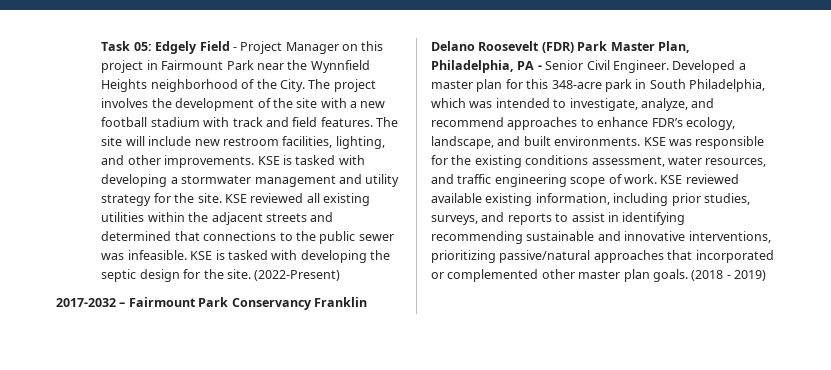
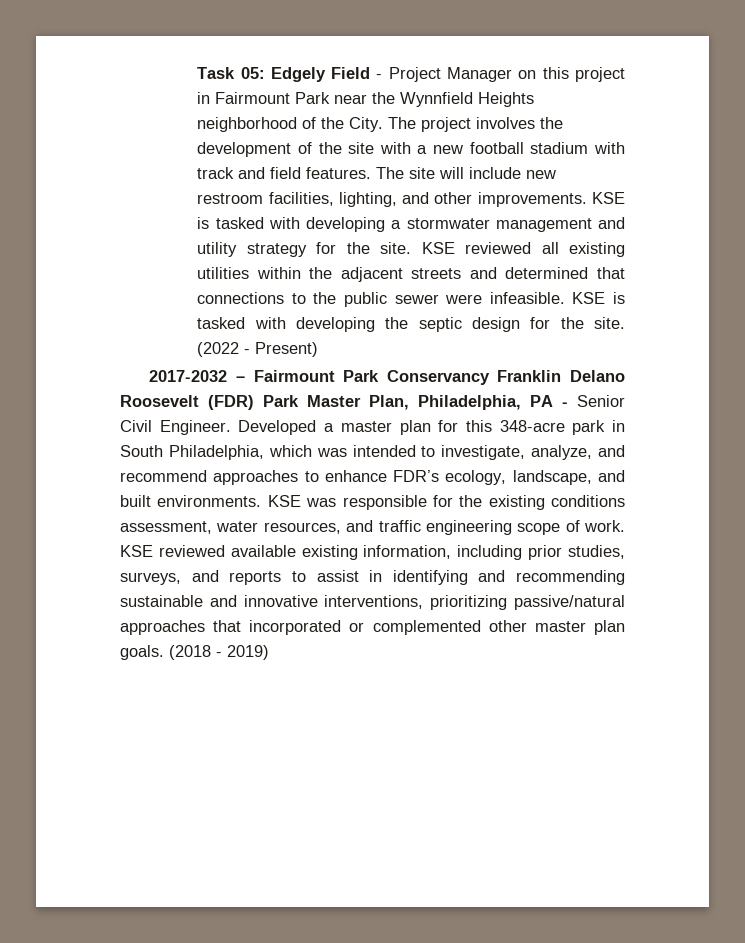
- KSE reviewed all existing utilities within the adjacent streets and determined that connections to the public sewer was infeasible.
+ KSE reviewed all existing utilities within the adjacent streets and determined that connections to the public sewer were infeasible.
- (2022-Present)
+ (2022 - Present)
- KSE reviewed available existing information, including prior studies, surveys, and reports to assist in identifying recommending sustainable and innovative interventions, prioritizing passive/natural approaches that incorporated or complemented other master plan goals.
+ KSE reviewed available existing information, including prior studies, surveys, and reports to assist in identifying and recommending sustainable and innovative interventions, prioritizing passive/natural approaches that incorporated or complemented other master plan goals.

